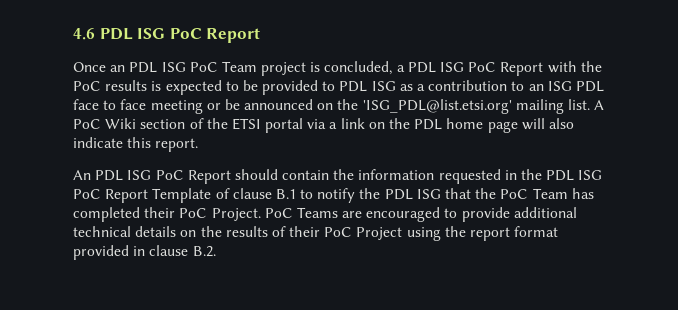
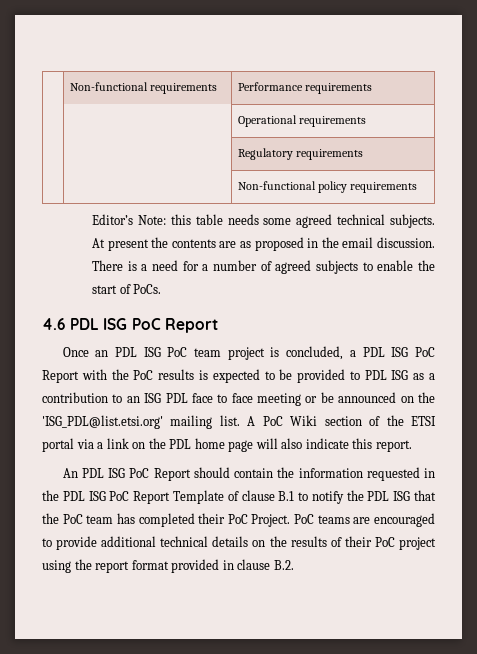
+ | Non-functional requirements | Performance requirements
+ | | Operational requirements
+ | | Regulatory requirements
+ | | Non-functional policy requirements
+ Editor’s Note: this table needs some agreed technical subjects. At present the contents are as proposed in the email discussion. There is a need for a number of agreed subjects to enable the start of PoCs.
- Once an PDL ISG PoC Team project is concluded, a PDL ISG PoC Report with the PoC results is expected to be provided to PDL ISG as a contribution to an ISG PDL face to face meeting or be announced on the 'ISG_PDL@list.etsi.org' mailing list.
+ Once an PDL ISG PoC team project is concluded, a PDL ISG PoC Report with the PoC results is expected to be provided to PDL ISG as a contribution to an ISG PDL face to face meeting or be announced on the 'ISG_PDL@list.etsi.org' mailing list.
- An PDL ISG PoC Report should contain the information requested in the PDL ISG PoC Report Template of clause B.1 to notify the PDL ISG that the PoC Team has completed their PoC Project.
+ An PDL ISG PoC Report should contain the information requested in the PDL ISG PoC Report Template of clause B.1 to notify the PDL ISG that the PoC team has completed their PoC Project.
- PoC Teams are encouraged to provide additional technical details on the results of their PoC Project using the report format provided in clause B.2.
+ PoC teams are encouraged to provide additional technical details on the results of their PoC project using the report format provided in clause B.2.

